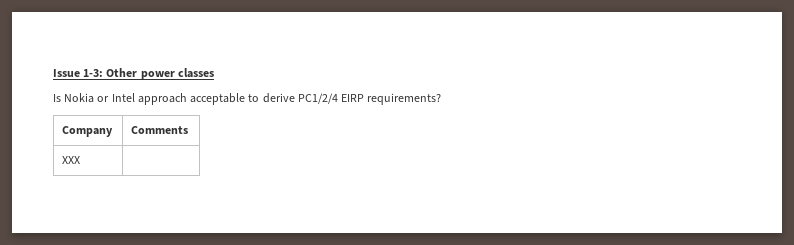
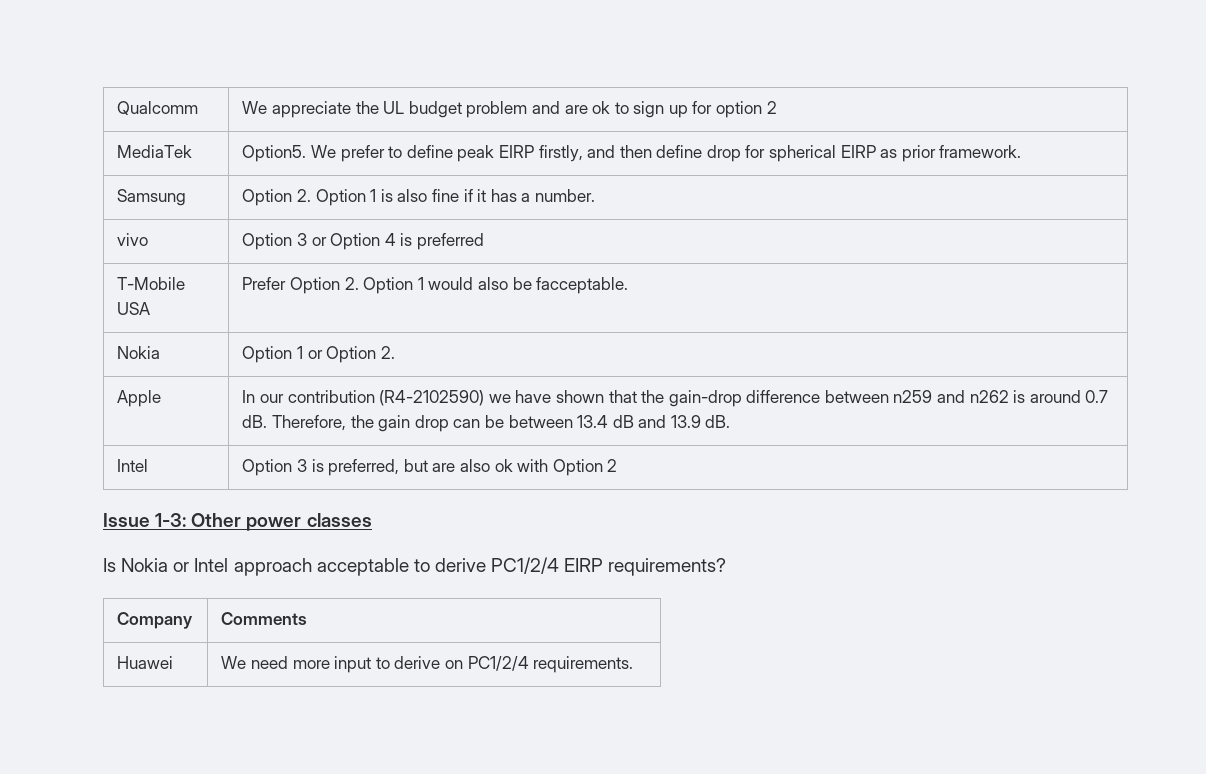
+ Qualcomm | We appreciate the UL budget problem and are ok to sign up for option 2
+ MediaTek | Option5. We prefer to define peak EIRP firstly, and then define drop for spherical EIRP as prior framework.
+ Samsung | Option 2. Option 1 is also fine if it has a number.
+ vivo | Option 3 or Option 4 is preferred
+ T-Mobile USA | Prefer Option 2. Option 1 would also be facceptable.
+ Nokia | Option 1 or Option 2.
+ Apple | In our contribution (R4-2102590) we have shown that the gain-drop difference between n259 and n262 is around 0.7 dB. Therefore, the gain drop can be between 13.4 dB and 13.9 dB.
+ Intel | Option 3 is preferred, but are also ok with Option 2
- XXX |
+ Huawei | We need more input to derive on PC1/2/4 requirements.

